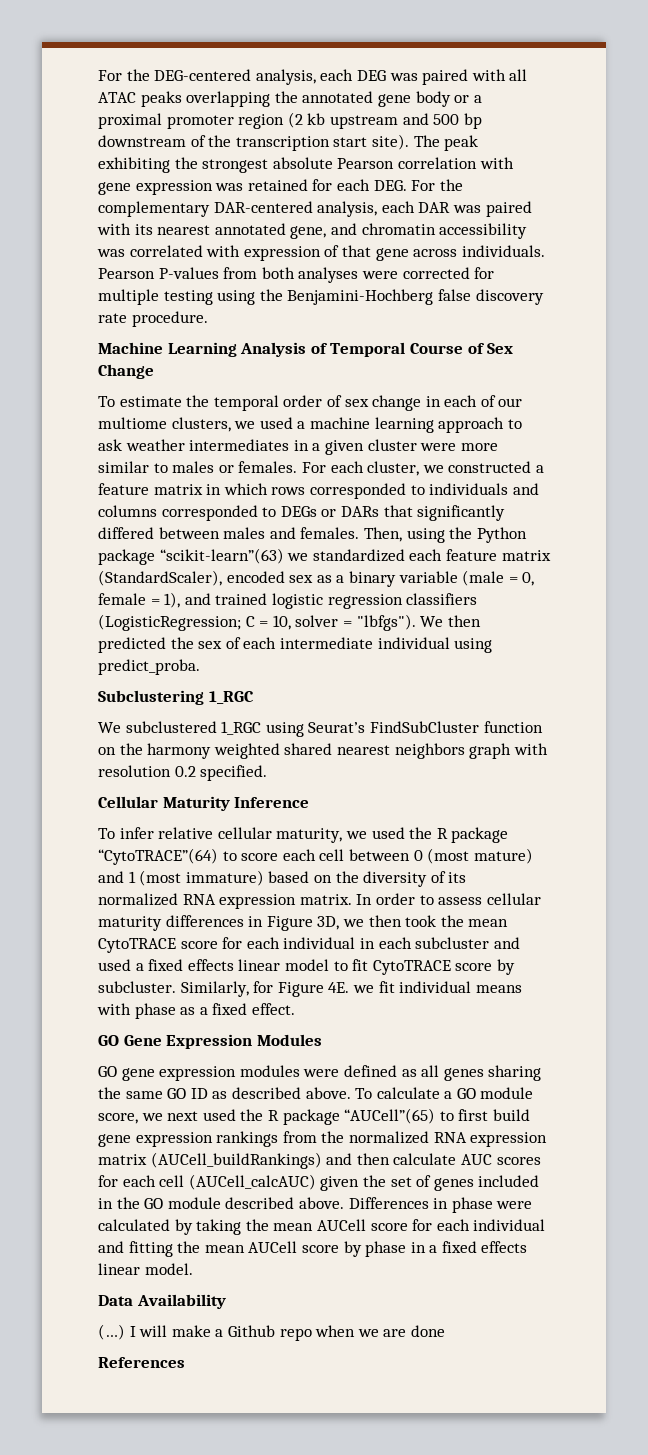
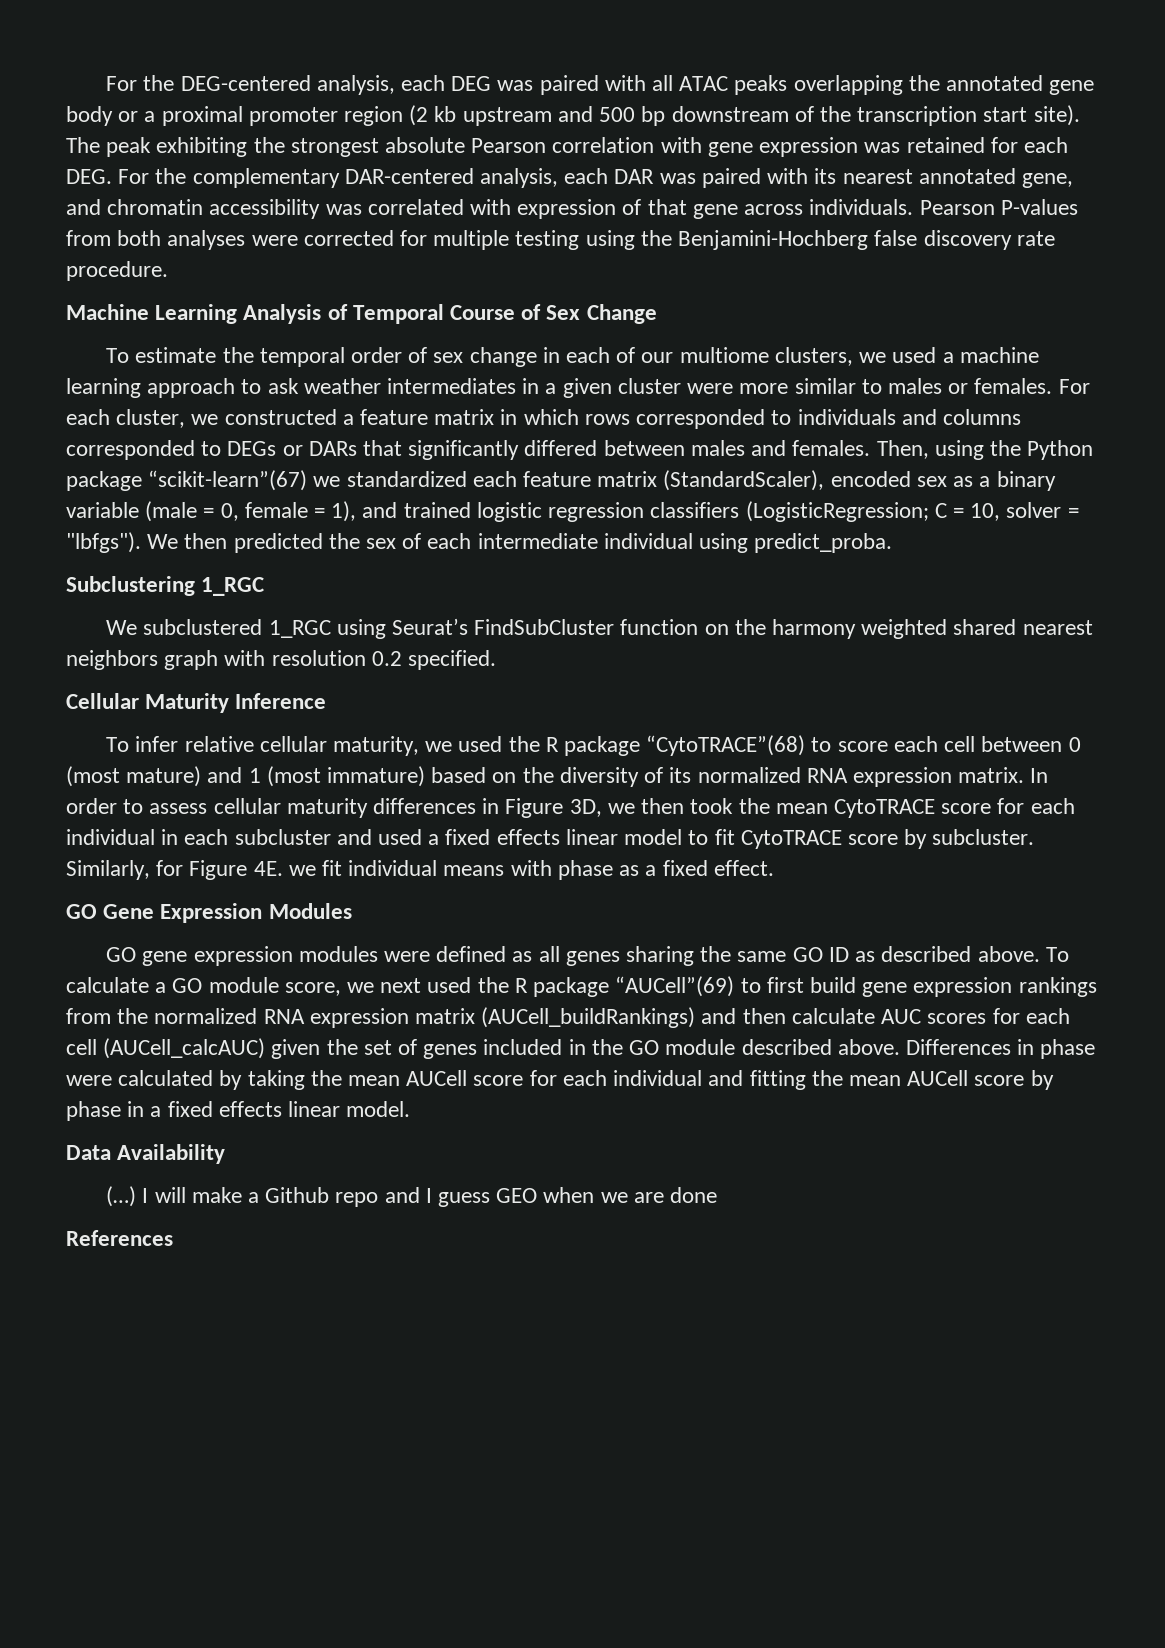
- Then, using the Python package “scikit-learn”(63) we standardized each feature matrix (StandardScaler), encoded sex as a binary variable (male = 0, female = 1), and trained logistic regression classifiers (LogisticRegression; C = 10, solver = "lbfgs").
+ Then, using the Python package “scikit-learn”(67) we standardized each feature matrix (StandardScaler), encoded sex as a binary variable (male = 0, female = 1), and trained logistic regression classifiers (LogisticRegression; C = 10, solver = "lbfgs").
- To infer relative cellular maturity, we used the R package “CytoTRACE”(64) to score each cell between 0 (most mature) and 1 (most immature) based on the diversity of its normalized RNA expression matrix.
+ To infer relative cellular maturity, we used the R package “CytoTRACE”(68) to score each cell between 0 (most mature) and 1 (most immature) based on the diversity of its normalized RNA expression matrix.
- To calculate a GO module score, we next used the R package “AUCell”(65) to first build gene expression rankings from the normalized RNA expression matrix (AUCell_buildRankings) and then calculate AUC scores for each cell (AUCell_calcAUC) given the set of genes included in the GO module described above.
+ To calculate a GO module score, we next used the R package “AUCell”(69) to first build gene expression rankings from the normalized RNA expression matrix (AUCell_buildRankings) and then calculate AUC scores for each cell (AUCell_calcAUC) given the set of genes included in the GO module described above.
- I will make a Github repo when we are done
+ I will make a Github repo and I guess GEO when we are done

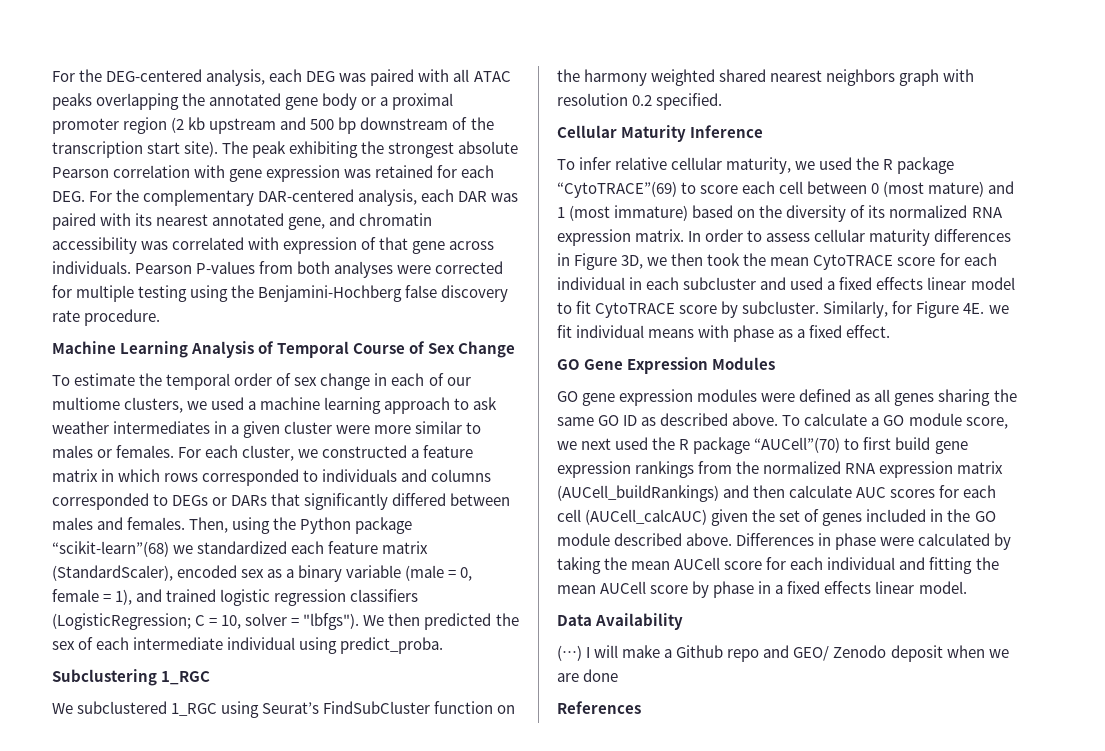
- Then, using the Python package “scikit-learn”(67) we standardized each feature matrix (StandardScaler), encoded sex as a binary variable (male = 0, female = 1), and trained logistic regression classifiers (LogisticRegression; C = 10, solver = "lbfgs").
+ Then, using the Python package “scikit-learn”(68) we standardized each feature matrix (StandardScaler), encoded sex as a binary variable (male = 0, female = 1), and trained logistic regression classifiers (LogisticRegression; C = 10, solver = "lbfgs").
- To infer relative cellular maturity, we used the R package “CytoTRACE”(68) to score each cell between 0 (most mature) and 1 (most immature) based on the diversity of its normalized RNA expression matrix.
+ To infer relative cellular maturity, we used the R package “CytoTRACE”(69) to score each cell between 0 (most mature) and 1 (most immature) based on the diversity of its normalized RNA expression matrix.
- To calculate a GO module score, we next used the R package “AUCell”(69) to first build gene expression rankings from the normalized RNA expression matrix (AUCell_buildRankings) and then calculate AUC scores for each cell (AUCell_calcAUC) given the set of genes included in the GO module described above.
+ To calculate a GO module score, we next used the R package “AUCell”(70) to first build gene expression rankings from the normalized RNA expression matrix (AUCell_buildRankings) and then calculate AUC scores for each cell (AUCell_calcAUC) given the set of genes included in the GO module described above.
- I will make a Github repo and I guess GEO when we are done
+ I will make a Github repo and GEO/ Zenodo deposit when we are done

